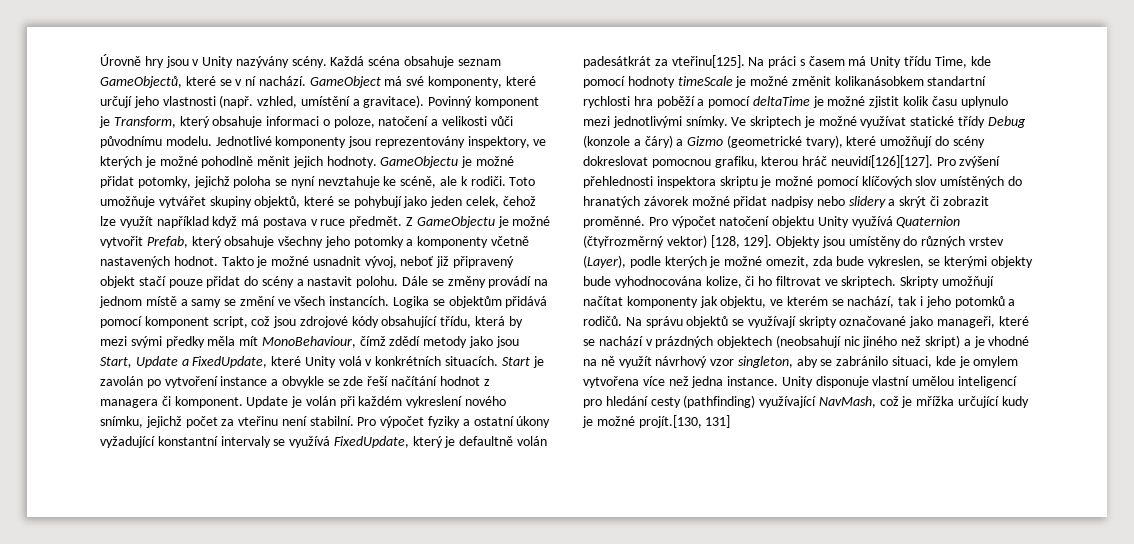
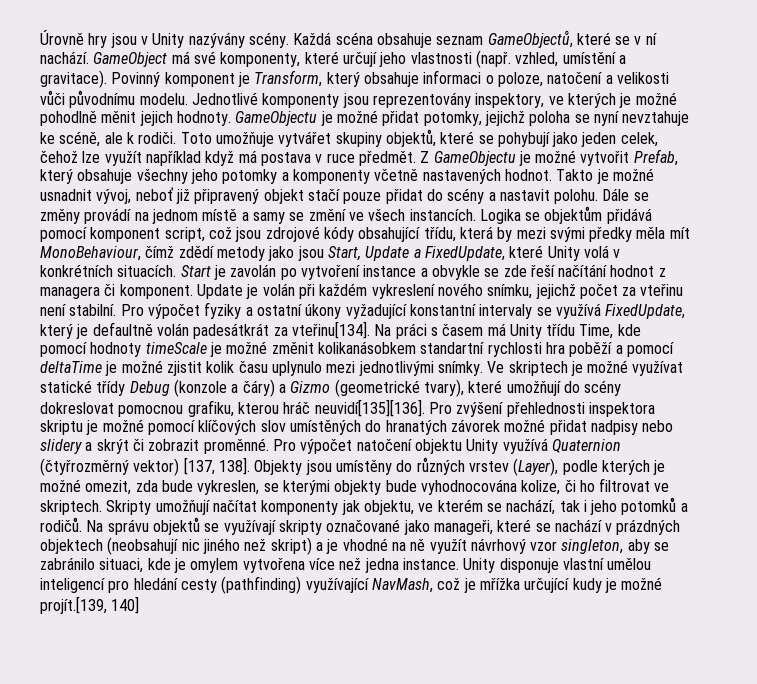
- Pro výpočet fyziky a ostatní úkony vyžadující konstantní intervaly se využívá FixedUpdate, který je defaultně volán padesátkrát za vteřinu[125].
+ Pro výpočet fyziky a ostatní úkony vyžadující konstantní intervaly se využívá FixedUpdate, který je defaultně volán padesátkrát za vteřinu[134].
- Ve skriptech je možné využívat statické třídy Debug (konzole a čáry) a Gizmo (geometrické tvary), které umožňují do scény dokreslovat pomocnou grafiku, kterou hráč neuvidí[126][127].
+ Ve skriptech je možné využívat statické třídy Debug (konzole a čáry) a Gizmo (geometrické tvary), které umožňují do scény dokreslovat pomocnou grafiku, kterou hráč neuvidí[135][136].
- Pro výpočet natočení objektu Unity využívá Quaternion (čtyřrozměrný vektor) [128, 129].
+ Pro výpočet natočení objektu Unity využívá Quaternion (čtyřrozměrný vektor) [137, 138].
- Unity disponuje vlastní umělou inteligencí pro hledání cesty (pathfinding) využívající NavMash, což je mřížka určující kudy je možné projít.[130, 131]
+ Unity disponuje vlastní umělou inteligencí pro hledání cesty (pathfinding) využívající NavMash, což je mřížka určující kudy je možné projít.[139, 140]

